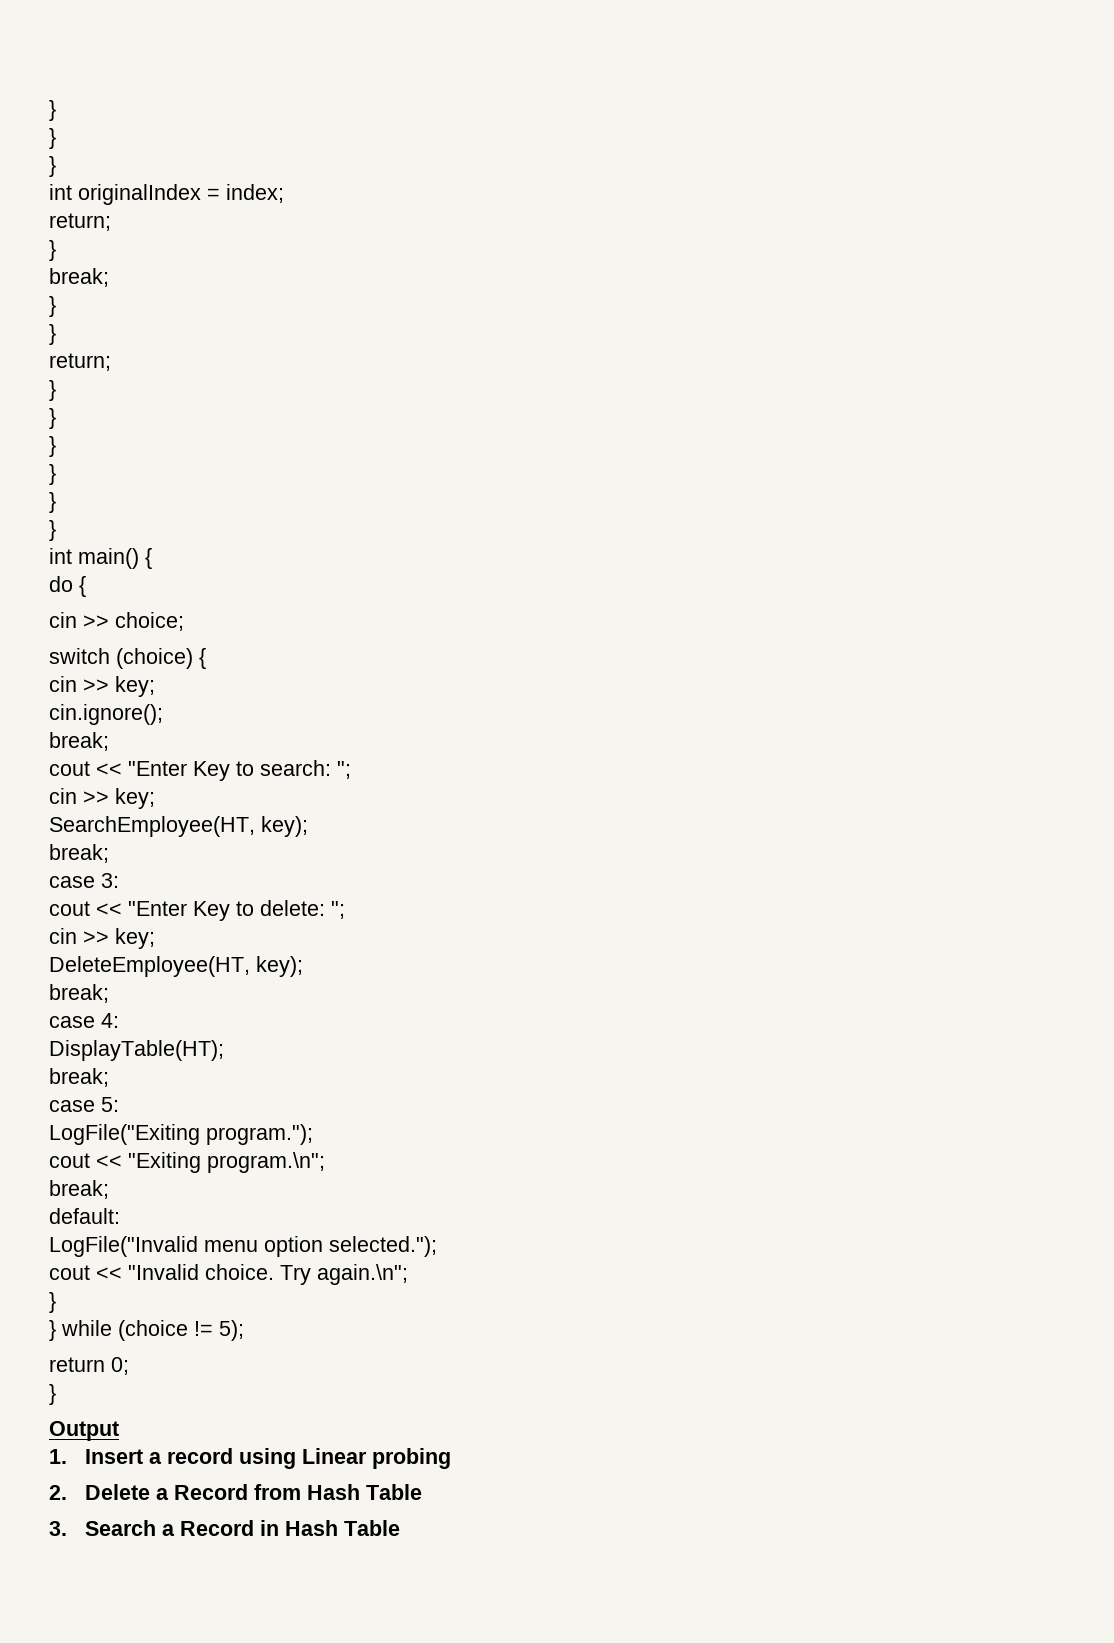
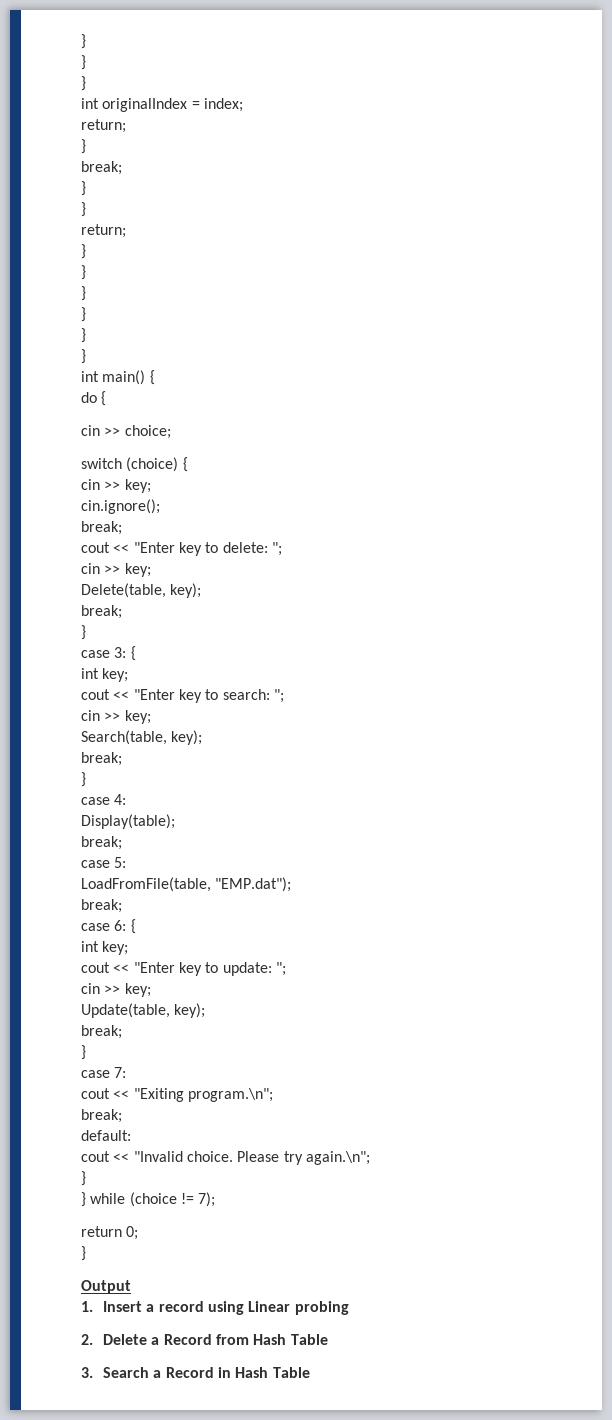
- cout << "Enter Key to search: ";
+ cout << "Enter key to delete: ";
+ cin >> key;
+ Delete(table, key);
+ break;
+ }
+ case 3: {
+ int key;
+ cout << "Enter key to search: ";
- SearchEmployee(HT, key);
+ Search(table, key);
  break;
- case 3:
- cout << "Enter Key to delete: ";
- cin >> key;
- DeleteEmployee(HT, key);
- break;
+ }
  case 4:
- DisplayTable(HT);
+ Display(table);
  break;
  case 5:
- LogFile("Exiting program.");
+ LoadFromFile(table, "EMP.dat");
+ break;
+ case 6: {
+ int key;
+ cout << "Enter key to update: ";
+ cin >> key;
+ Update(table, key);
+ break;
+ }
+ case 7:
- LogFile("Invalid menu option selected.");
- Try again.\n";
+ Please try again.\n";
- } while (choice != 5);
+ } while (choice != 7);

